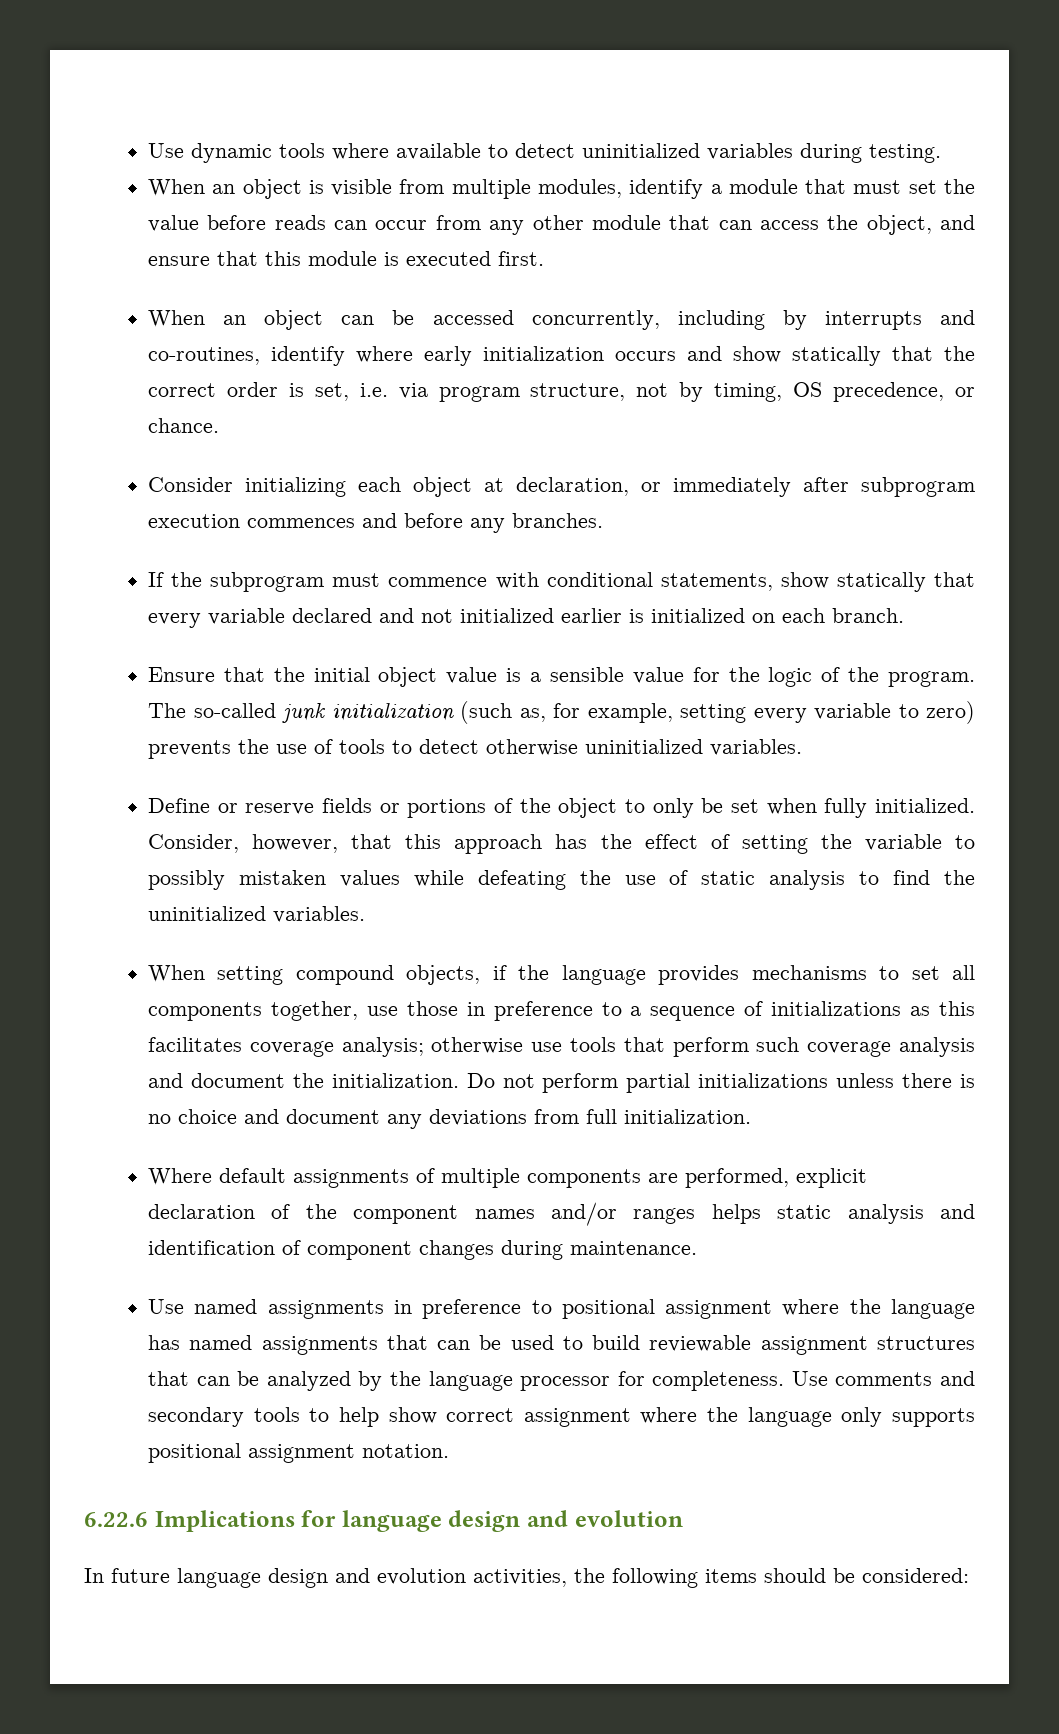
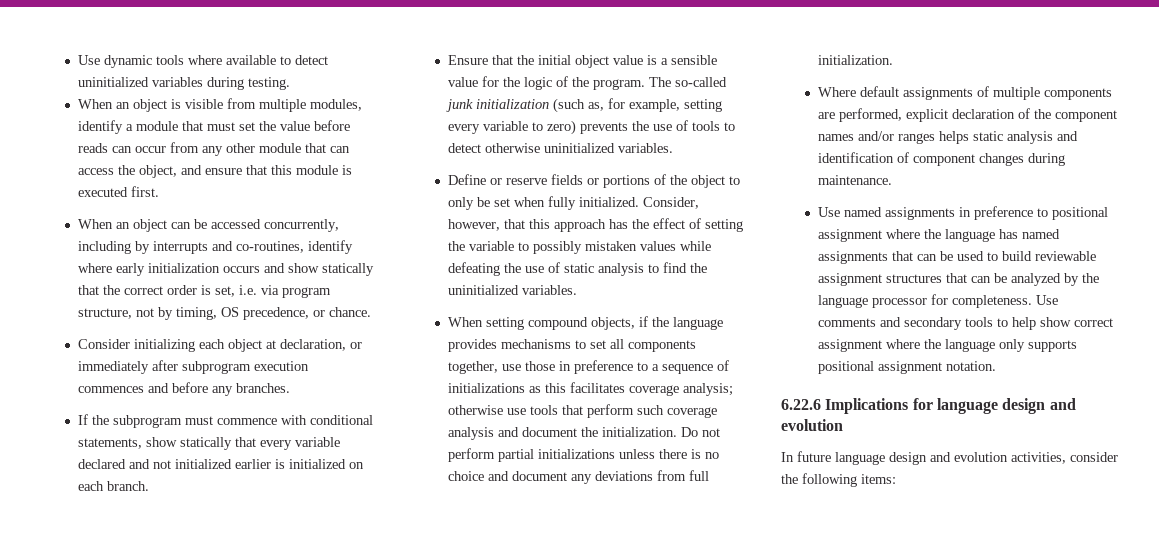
- In future language design and evolution activities, the following items should be considered:
+ In future language design and evolution activities, consider the following items:

